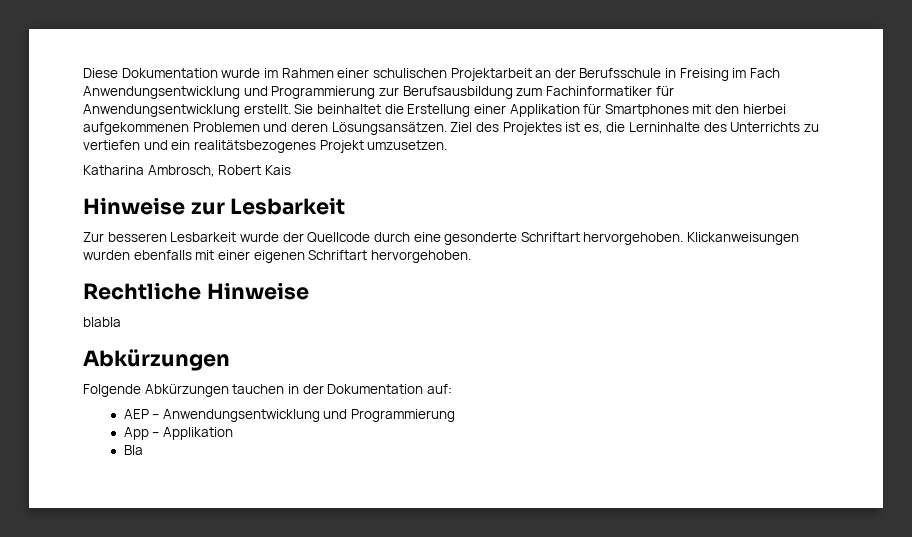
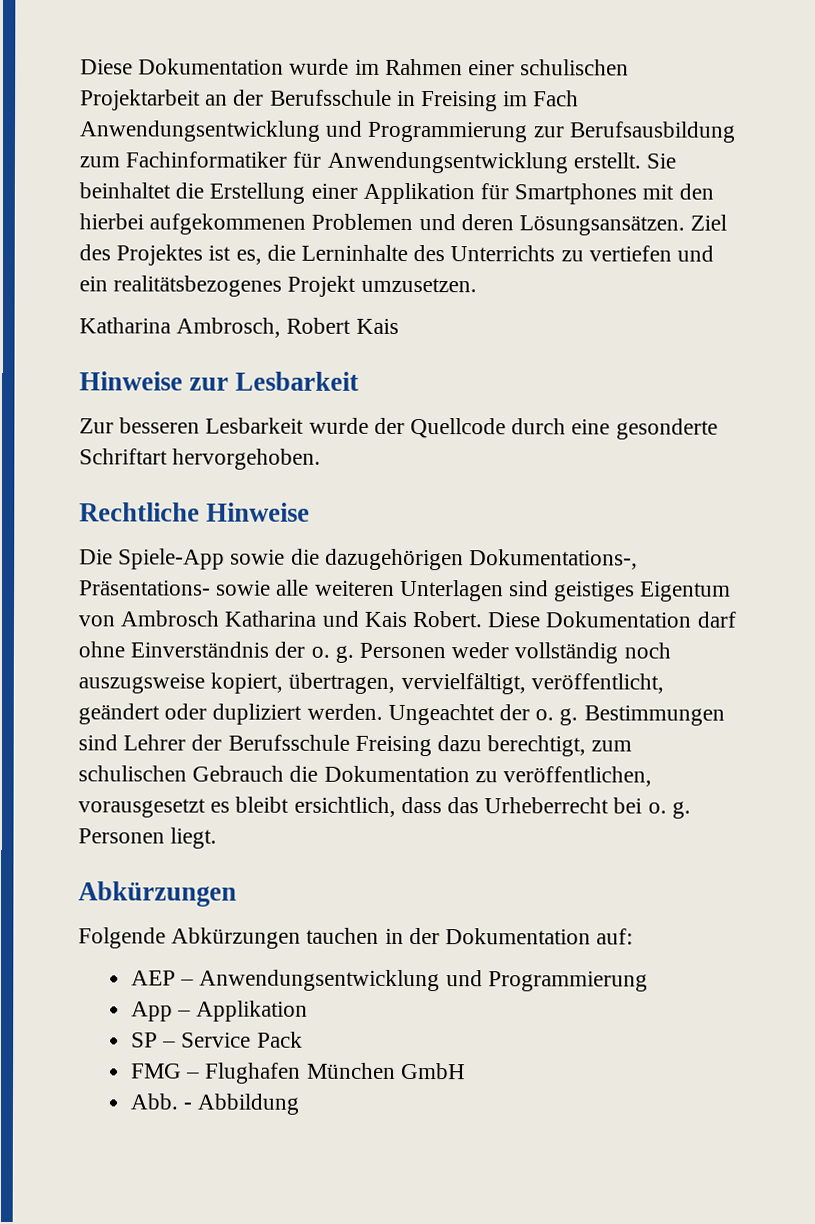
- Zur besseren Lesbarkeit wurde der Quellcode durch eine gesonderte Schriftart hervorgehoben. Klickanweisungen wurden ebenfalls mit einer eigenen Schriftart hervorgehoben.
+ Zur besseren Lesbarkeit wurde der Quellcode durch eine gesonderte Schriftart hervorgehoben.
  Rechtliche Hinweise
- blabla
+ Die Spiele-App sowie die dazugehörigen Dokumentations-, Präsentations- sowie alle weiteren Unterlagen sind geistiges Eigentum von Ambrosch Katharina und Kais Robert. Diese Dokumentation darf ohne Einverständnis der o. g. Personen weder vollständig noch auszugsweise kopiert, übertragen, vervielfältigt, veröffentlicht, geändert oder dupliziert werden. Ungeachtet der o. g. Bestimmungen sind Lehrer der Berufsschule Freising dazu berechtigt, zum schulischen Gebrauch die Dokumentation zu veröffentlichen, vorausgesetzt es bleibt ersichtlich, dass das Urheberrecht bei o. g. Personen liegt.
- Bla
+ SP – Service Pack
+ FMG – Flughafen München GmbH
+ Abb. - Abbildung

